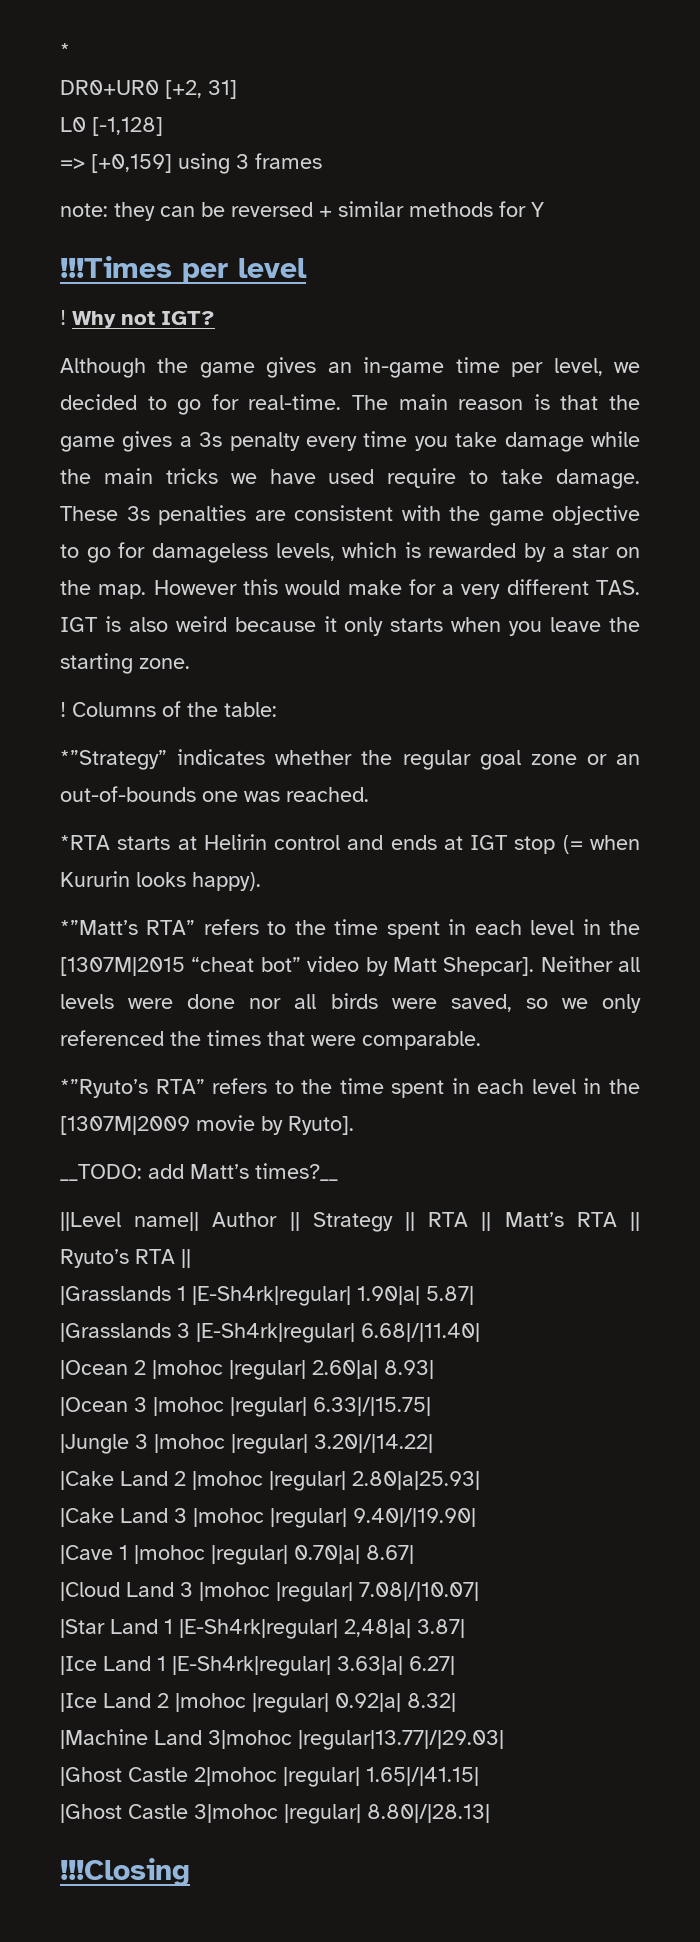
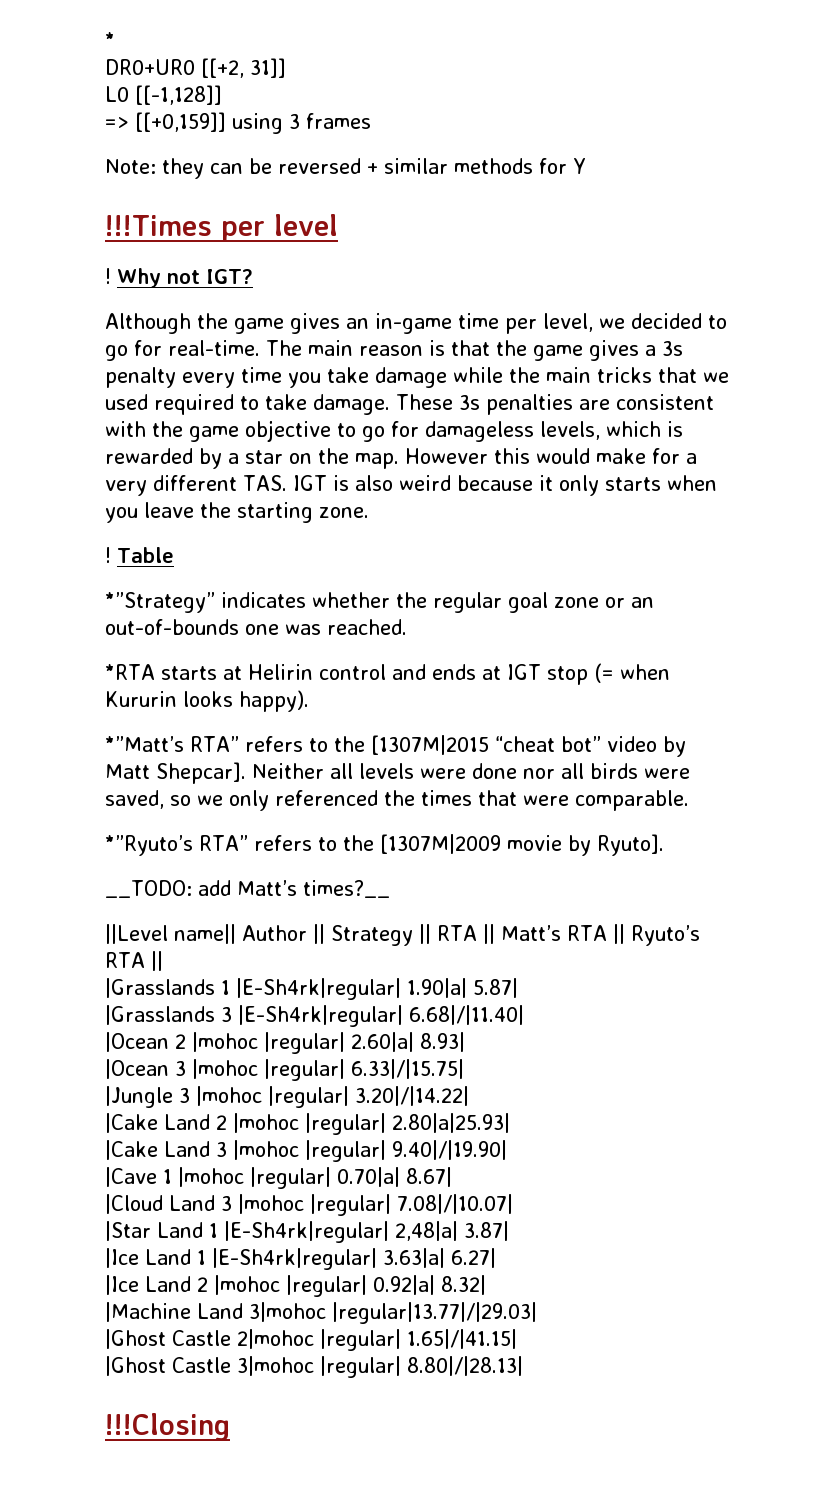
- DR0+UR0 [+2, 31]
+ DR0+UR0 [[+2, 31]]
- L0 [-1,128]
+ L0 [[-1,128]]
- => [+0,159] using 3 frames
+ => [[+0,159]] using 3 frames
- note: they can be reversed + similar methods for Y
+ Note: they can be reversed + similar methods for Y
- The main reason is that the game gives a 3s penalty every time you take damage while the main tricks we have used require to take damage.
+ The main reason is that the game gives a 3s penalty every time you take damage while the main tricks that we used required to take damage.
- Columns of the table:
+ Table
- *”Matt’s RTA” refers to the time spent in each level in the [1307M|2015 “cheat bot” video by Matt Shepcar].
+ *”Matt’s RTA” refers to the [1307M|2015 “cheat bot” video by Matt Shepcar].
- *”Ryuto’s RTA” refers to the time spent in each level in the [1307M|2009 movie by Ryuto].
+ *”Ryuto’s RTA” refers to the [1307M|2009 movie by Ryuto].

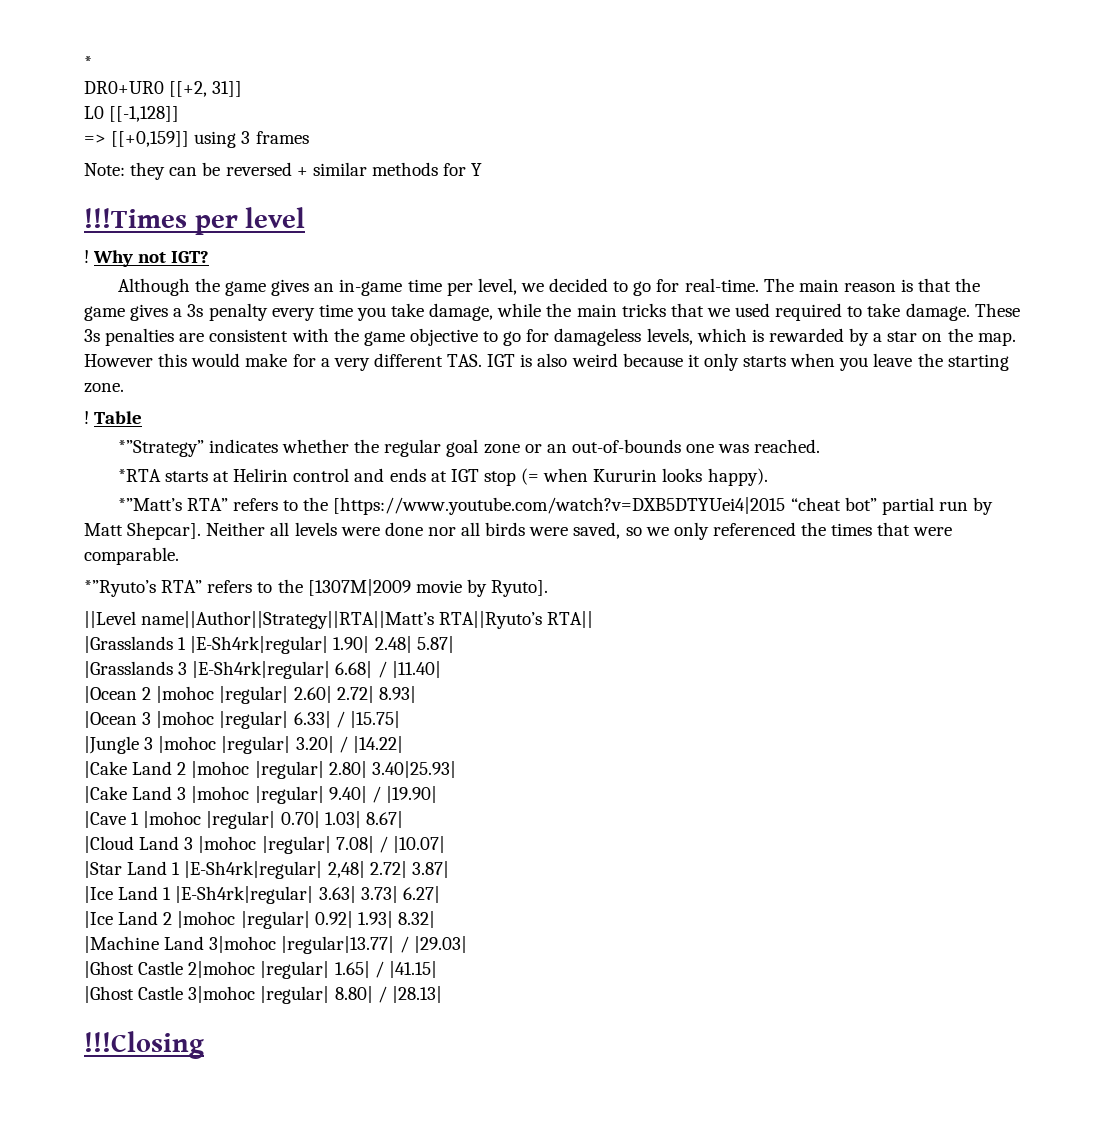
- The main reason is that the game gives a 3s penalty every time you take damage while the main tricks that we used required to take damage.
+ The main reason is that the game gives a 3s penalty every time you take damage, while the main tricks that we used required to take damage.
- *”Matt’s RTA” refers to the [1307M|2015 “cheat bot” video by Matt Shepcar].
+ *”Matt’s RTA” refers to the [https://www.youtube.com/watch?v=DXB5DTYUei4|2015 “cheat bot” partial run by Matt Shepcar].
- __TODO: add Matt’s times?__
- ||Level name|| Author || Strategy || RTA || Matt’s RTA || Ryuto’s RTA ||
+ ||Level name||Author||Strategy||RTA||Matt’s RTA||Ryuto’s RTA||
- |Grasslands 1 |E-Sh4rk|regular| 1.90|a| 5.87|
+ |Grasslands 1 |E-Sh4rk|regular| 1.90| 2.48| 5.87|
- |Grasslands 3 |E-Sh4rk|regular| 6.68|/|11.40|
+ |Grasslands 3 |E-Sh4rk|regular| 6.68| / |11.40|
- |Ocean 2 |mohoc |regular| 2.60|a| 8.93|
+ |Ocean 2 |mohoc |regular| 2.60| 2.72| 8.93|
- |Ocean 3 |mohoc |regular| 6.33|/|15.75|
+ |Ocean 3 |mohoc |regular| 6.33| / |15.75|
- |Jungle 3 |mohoc |regular| 3.20|/|14.22|
+ |Jungle 3 |mohoc |regular| 3.20| / |14.22|
- |Cake Land 2 |mohoc |regular| 2.80|a|25.93|
+ |Cake Land 2 |mohoc |regular| 2.80| 3.40|25.93|
- |Cake Land 3 |mohoc |regular| 9.40|/|19.90|
+ |Cake Land 3 |mohoc |regular| 9.40| / |19.90|
- |Cave 1 |mohoc |regular| 0.70|a| 8.67|
+ |Cave 1 |mohoc |regular| 0.70| 1.03| 8.67|
- |Cloud Land 3 |mohoc |regular| 7.08|/|10.07|
+ |Cloud Land 3 |mohoc |regular| 7.08| / |10.07|
- |Star Land 1 |E-Sh4rk|regular| 2,48|a| 3.87|
+ |Star Land 1 |E-Sh4rk|regular| 2,48| 2.72| 3.87|
- |Ice Land 1 |E-Sh4rk|regular| 3.63|a| 6.27|
+ |Ice Land 1 |E-Sh4rk|regular| 3.63| 3.73| 6.27|
- |Ice Land 2 |mohoc |regular| 0.92|a| 8.32|
+ |Ice Land 2 |mohoc |regular| 0.92| 1.93| 8.32|
- |Machine Land 3|mohoc |regular|13.77|/|29.03|
+ |Machine Land 3|mohoc |regular|13.77| / |29.03|
- |Ghost Castle 2|mohoc |regular| 1.65|/|41.15|
+ |Ghost Castle 2|mohoc |regular| 1.65| / |41.15|
- |Ghost Castle 3|mohoc |regular| 8.80|/|28.13|
+ |Ghost Castle 3|mohoc |regular| 8.80| / |28.13|

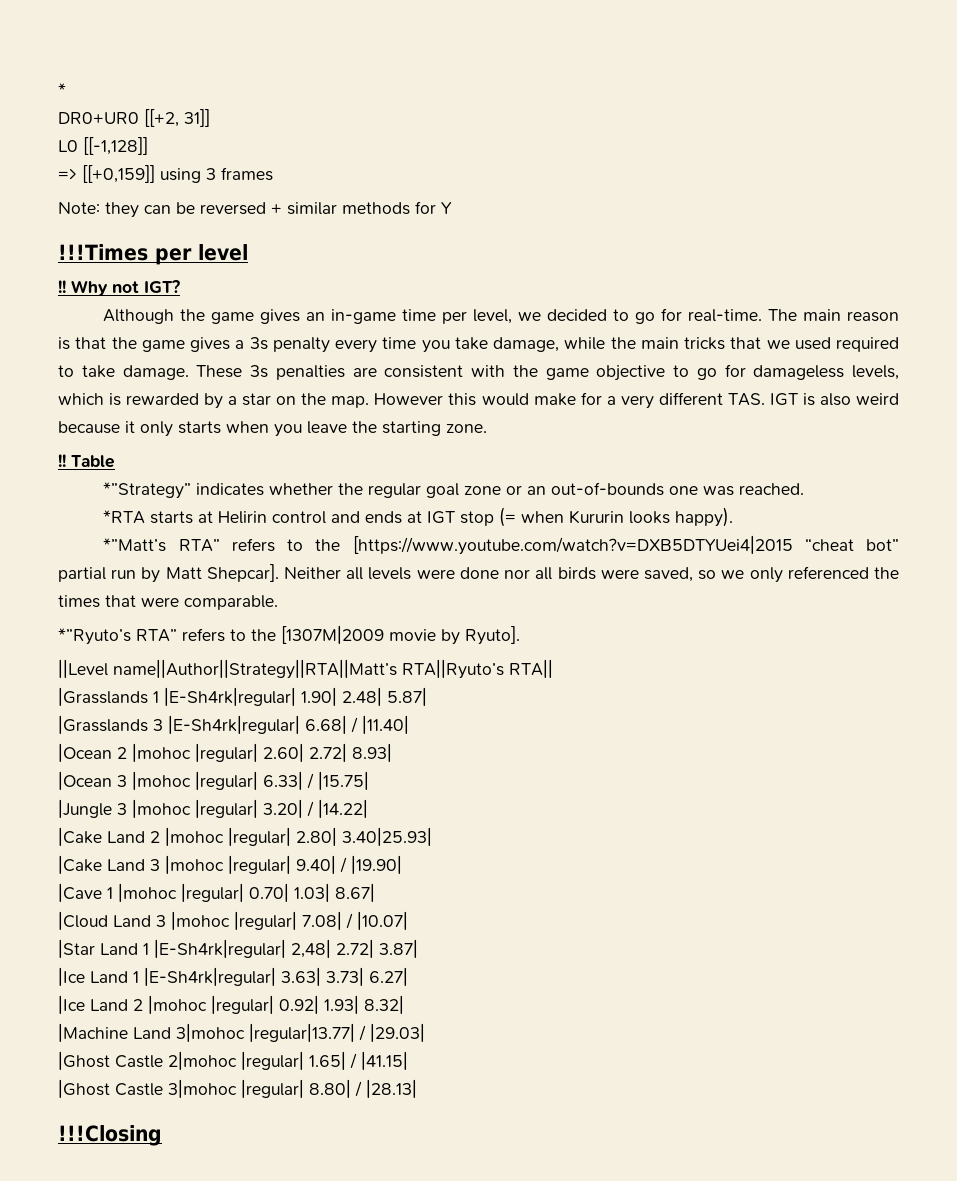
  !!!Times per level
- !
+ !!
  However this would make for a very different TAS. IGT is also weird because it only starts when you leave the starting zone.
- !
+ !!

